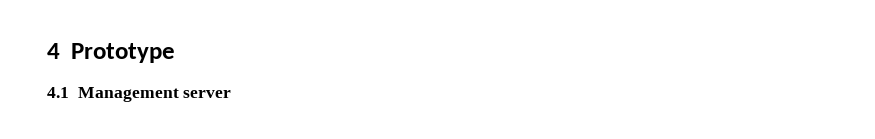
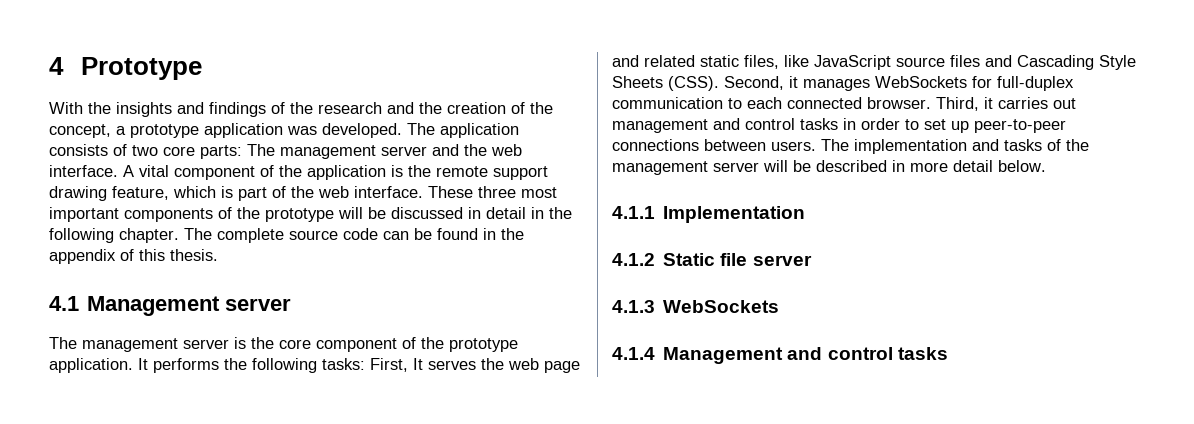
+ With the insights and findings of the research and the creation of the concept, a prototype application was developed. The application consists of two core parts: The management server and the web interface. A vital component of the application is the remote support drawing feature, which is part of the web interface. These three most important components of the prototype will be discussed in detail in the following chapter. The complete source code can be found in the appendix of this thesis.
  4.1 Management server
+ The management server is the core component of the prototype application. It performs the following tasks: First, It serves the web page and related static files, like JavaScript source files and Cascading Style Sheets (CSS). Second, it manages WebSockets for full-duplex communication to each connected browser. Third, it carries out management and control tasks in order to set up peer-to-peer connections between users. The implementation and tasks of the management server will be described in more detail below.
+ 4.1.1 Implementation
+ 4.1.2 Static file server
+ 4.1.3 WebSockets
+ 4.1.4 Management and control tasks

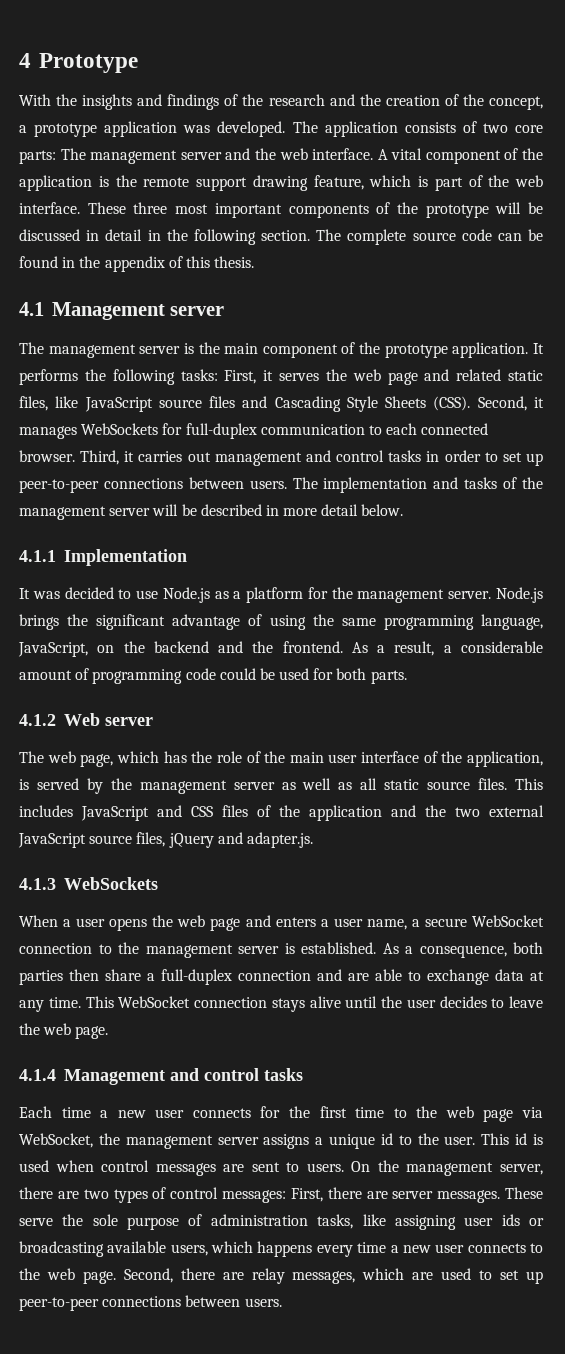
- These three most important components of the prototype will be discussed in detail in the following chapter.
+ These three most important components of the prototype will be discussed in detail in the following section.
- The management server is the core component of the prototype application.
+ The management server is the main component of the prototype application.
- It performs the following tasks: First, It serves the web page and related static files, like JavaScript source files and Cascading Style Sheets (CSS).
+ It performs the following tasks: First, it serves the web page and related static files, like JavaScript source files and Cascading Style Sheets (CSS).
+ It was decided to use Node.js as a platform for the management server. Node.js brings the significant advantage of using the same programming language, JavaScript, on the backend and the frontend. As a result, a considerable amount of programming code could be used for both parts.
- 4.1.2 Static file server
+ 4.1.2 Web server
+ The web page, which has the role of the main user interface of the application, is served by the management server as well as all static source files. This includes JavaScript and CSS files of the application and the two external JavaScript source files, jQuery and adapter.js.
  4.1.3 WebSockets
+ When a user opens the web page and enters a user name, a secure WebSocket connection to the management server is established. As a consequence, both parties then share a full-duplex connection and are able to exchange data at any time. This WebSocket connection stays alive until the user decides to leave the web page.
+ Each time a new user connects for the first time to the web page via WebSocket, the management server assigns a unique id to the user. This id is used when control messages are sent to users. On the management server, there are two types of control messages: First, there are server messages. These serve the sole purpose of administration tasks, like assigning user ids or broadcasting available users, which happens every time a new user connects to the web page. Second, there are relay messages, which are used to set up peer-to-peer connections between users.

